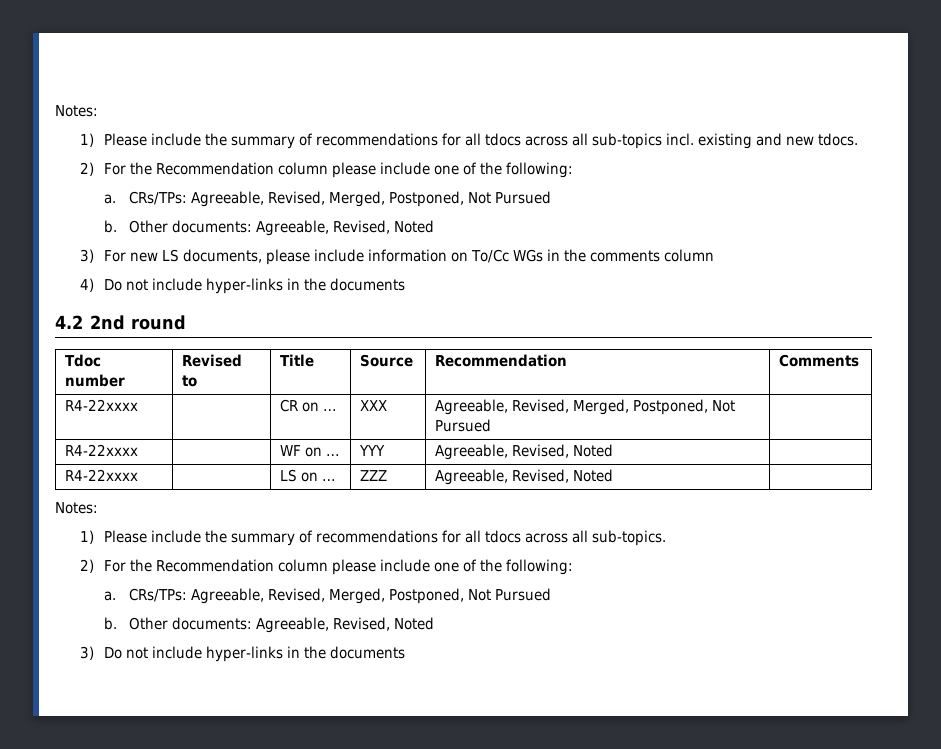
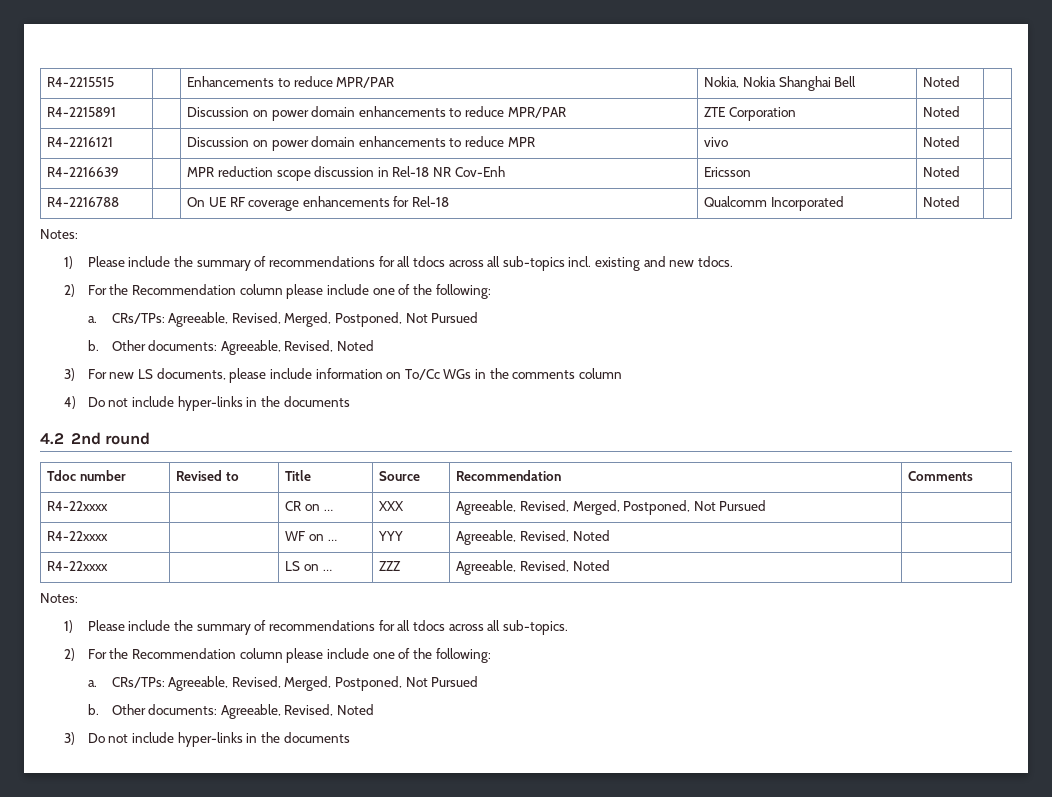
+ R4-2215515 | | Enhancements to reduce MPR/PAR | Nokia, Nokia Shanghai Bell | Noted |
+ R4-2215891 | | Discussion on power domain enhancements to reduce MPR/PAR | ZTE Corporation | Noted |
+ R4-2216121 | | Discussion on power domain enhancements to reduce MPR | vivo | Noted |
+ R4-2216639 | | MPR reduction scope discussion in Rel-18 NR Cov-Enh | Ericsson | Noted |
+ R4-2216788 | | On UE RF coverage enhancements for Rel-18 | Qualcomm Incorporated | Noted |

